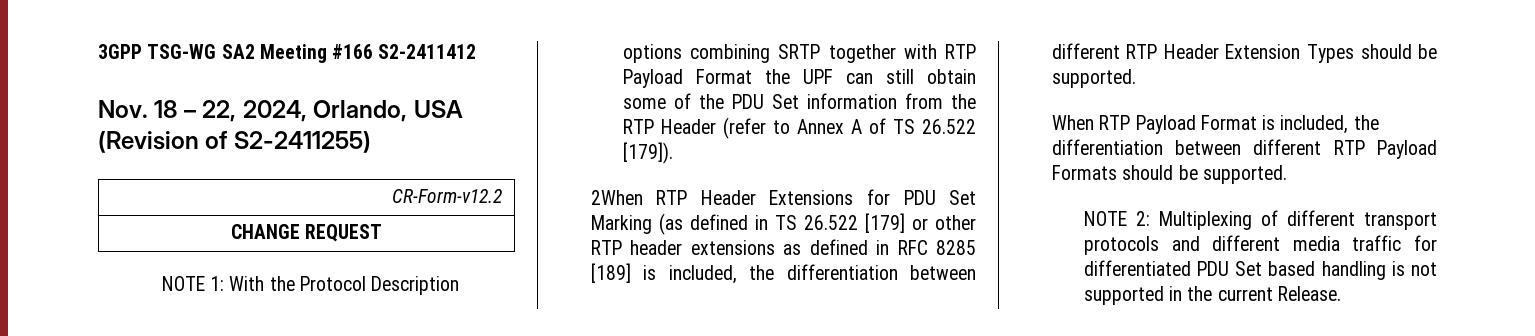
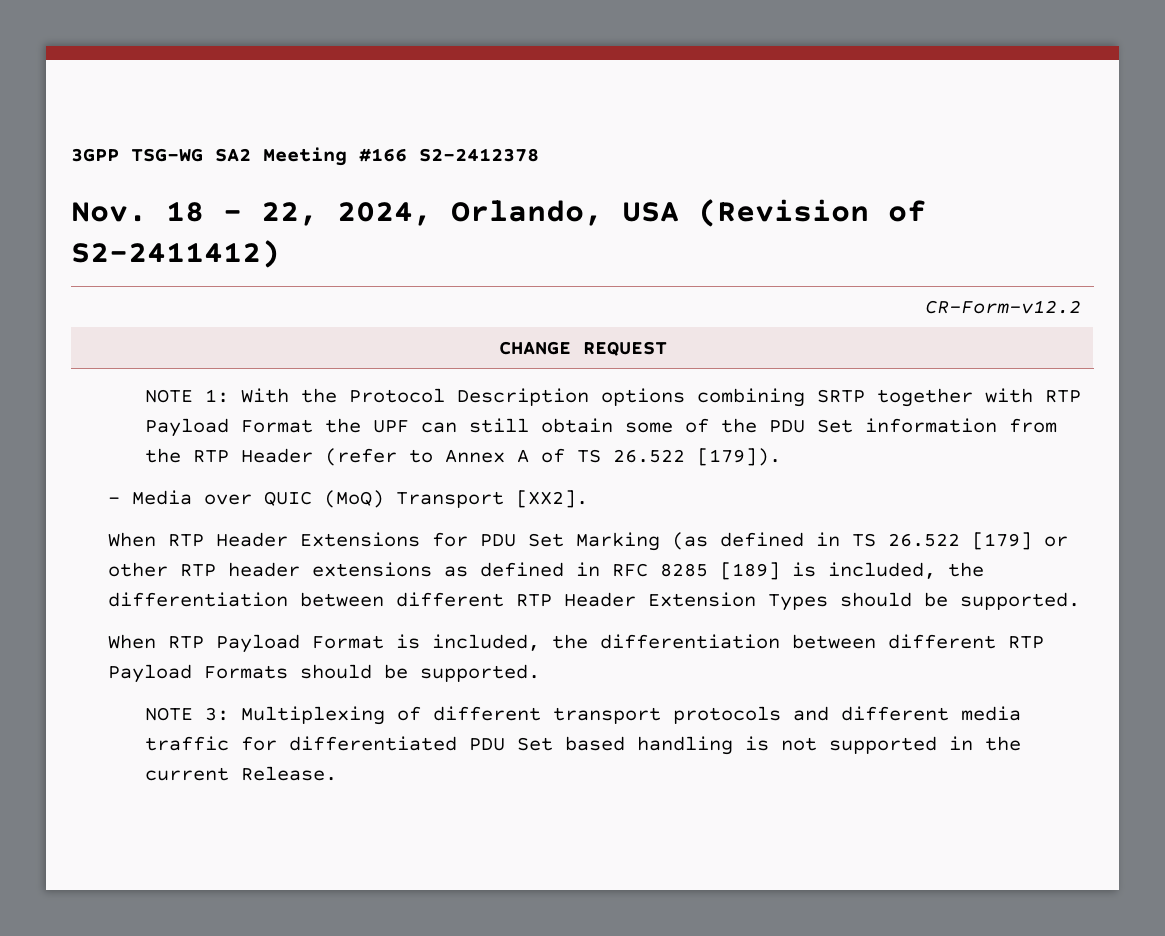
- 3GPP TSG-WG SA2 Meeting #166 S2-2411412
+ 3GPP TSG-WG SA2 Meeting #166 S2-2412378
- Nov. 18 – 22, 2024, Orlando, USA (Revision of S2-2411255)
+ Nov. 18 – 22, 2024, Orlando, USA (Revision of S2-2411412)
- 2When RTP Header Extensions for PDU Set Marking (as defined in TS 26.522 [179] or other RTP header extensions as defined in RFC 8285 [189] is included, the differentiation between different RTP Header Extension Types should be supported.
+ - Media over QUIC (MoQ) Transport [XX2].
+ When RTP Header Extensions for PDU Set Marking (as defined in TS 26.522 [179] or other RTP header extensions as defined in RFC 8285 [189] is included, the differentiation between different RTP Header Extension Types should be supported.
- NOTE 2: Multiplexing of different transport protocols and different media traffic for differentiated PDU Set based handling is not supported in the current Release.
+ NOTE 3: Multiplexing of different transport protocols and different media traffic for differentiated PDU Set based handling is not supported in the current Release.

